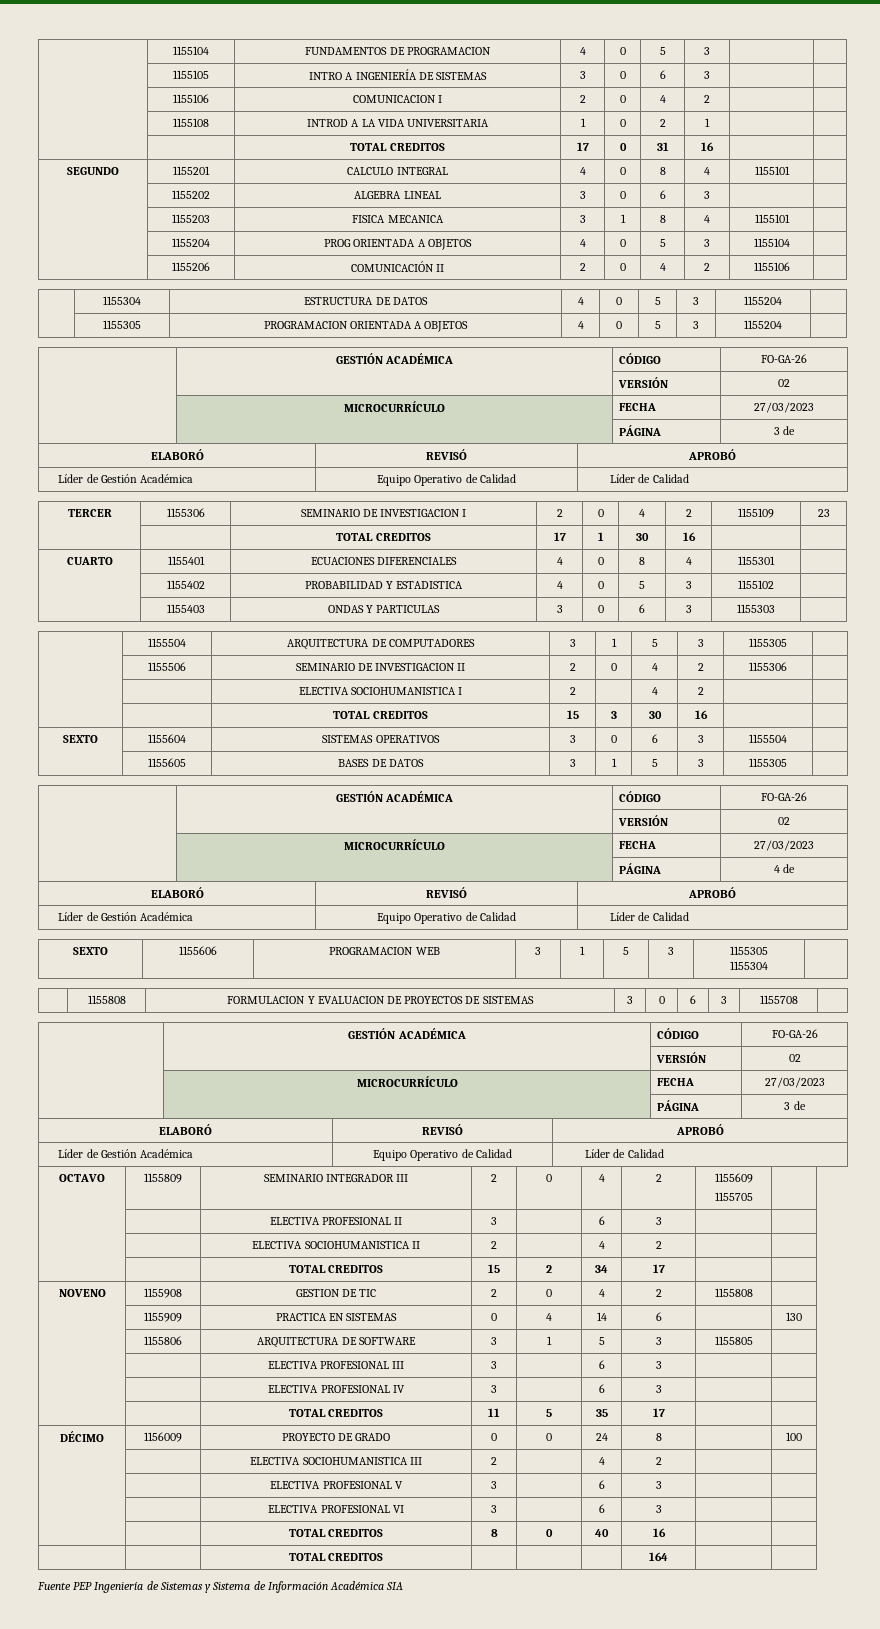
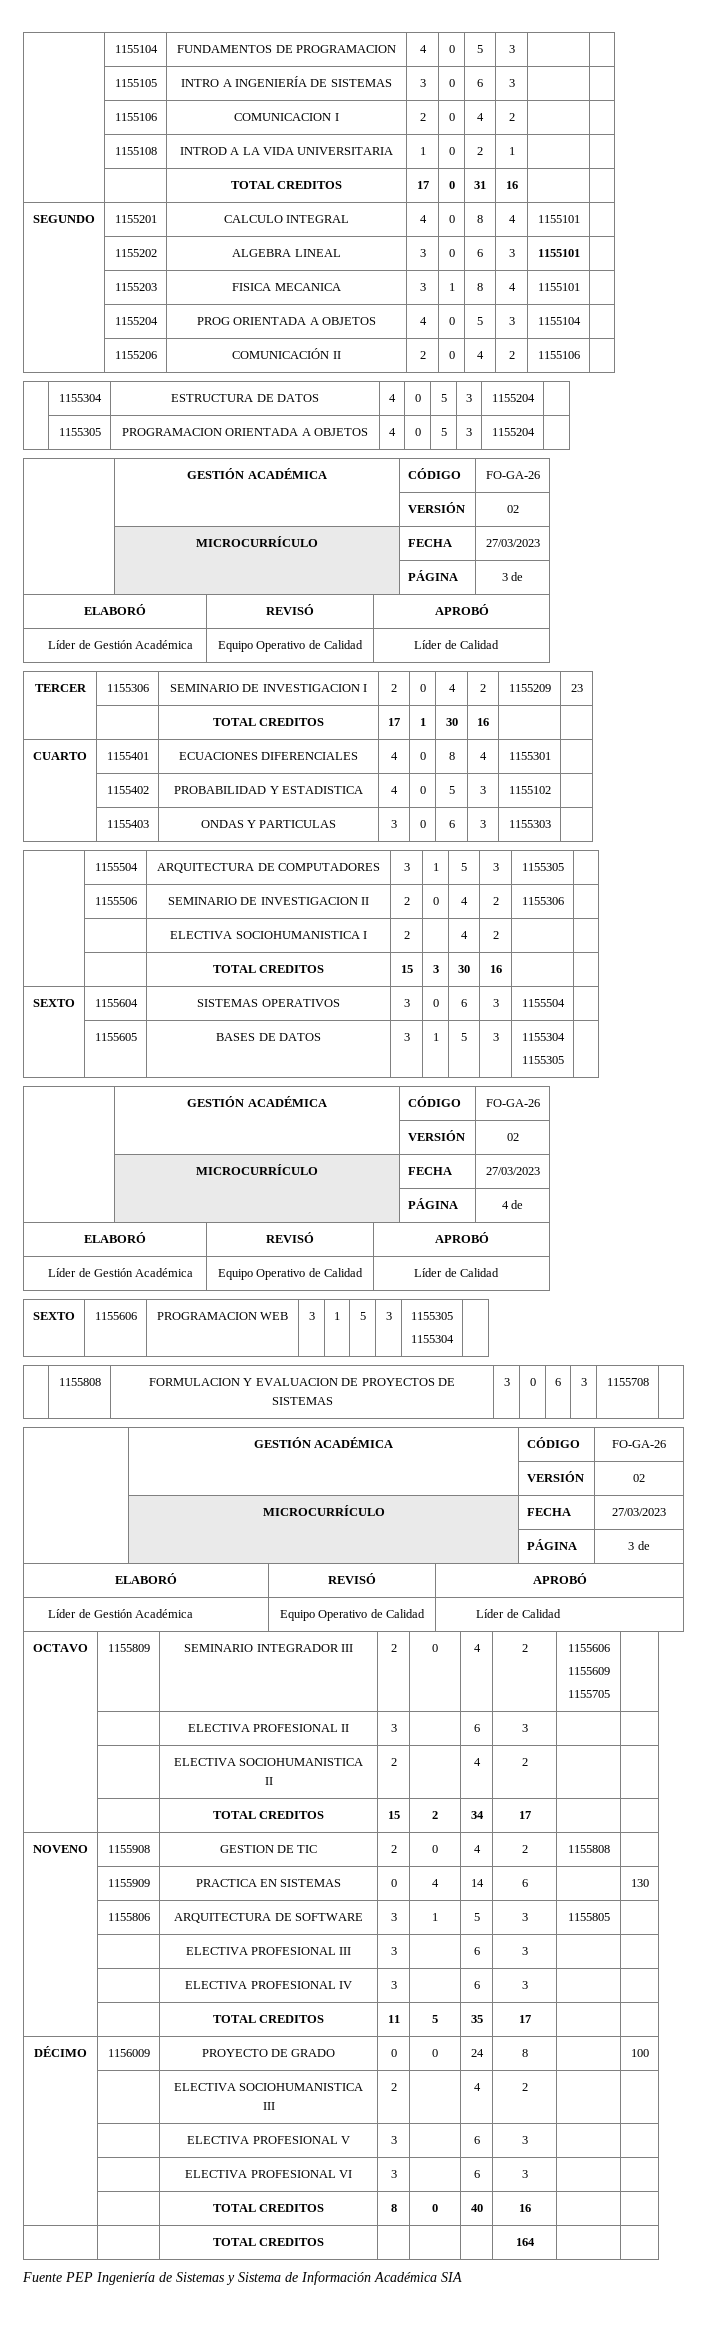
- | 1155202 | ALGEBRA LINEAL | 3 | 0 | 6 | 3 | |
+ | 1155202 | ALGEBRA LINEAL | 3 | 0 | 6 | 3 | 1155101 |
- TERCER | 1155306 | SEMINARIO DE INVESTIGACION I | 2 | 0 | 4 | 2 | 1155109 | 23
+ TERCER | 1155306 | SEMINARIO DE INVESTIGACION I | 2 | 0 | 4 | 2 | 1155209 | 23
- | 1155605 | BASES DE DATOS | 3 | 1 | 5 | 3 | 1155305 |
+ | 1155605 | BASES DE DATOS | 3 | 1 | 5 | 3 | 1155304
+ 1155305 |
- OCTAVO | 1155809 | SEMINARIO INTEGRADOR III | 2 | 0 | 4 | 2 | 1155609
+ OCTAVO | 1155809 | SEMINARIO INTEGRADOR III | 2 | 0 | 4 | 2 | 1155606
+ 1155609

